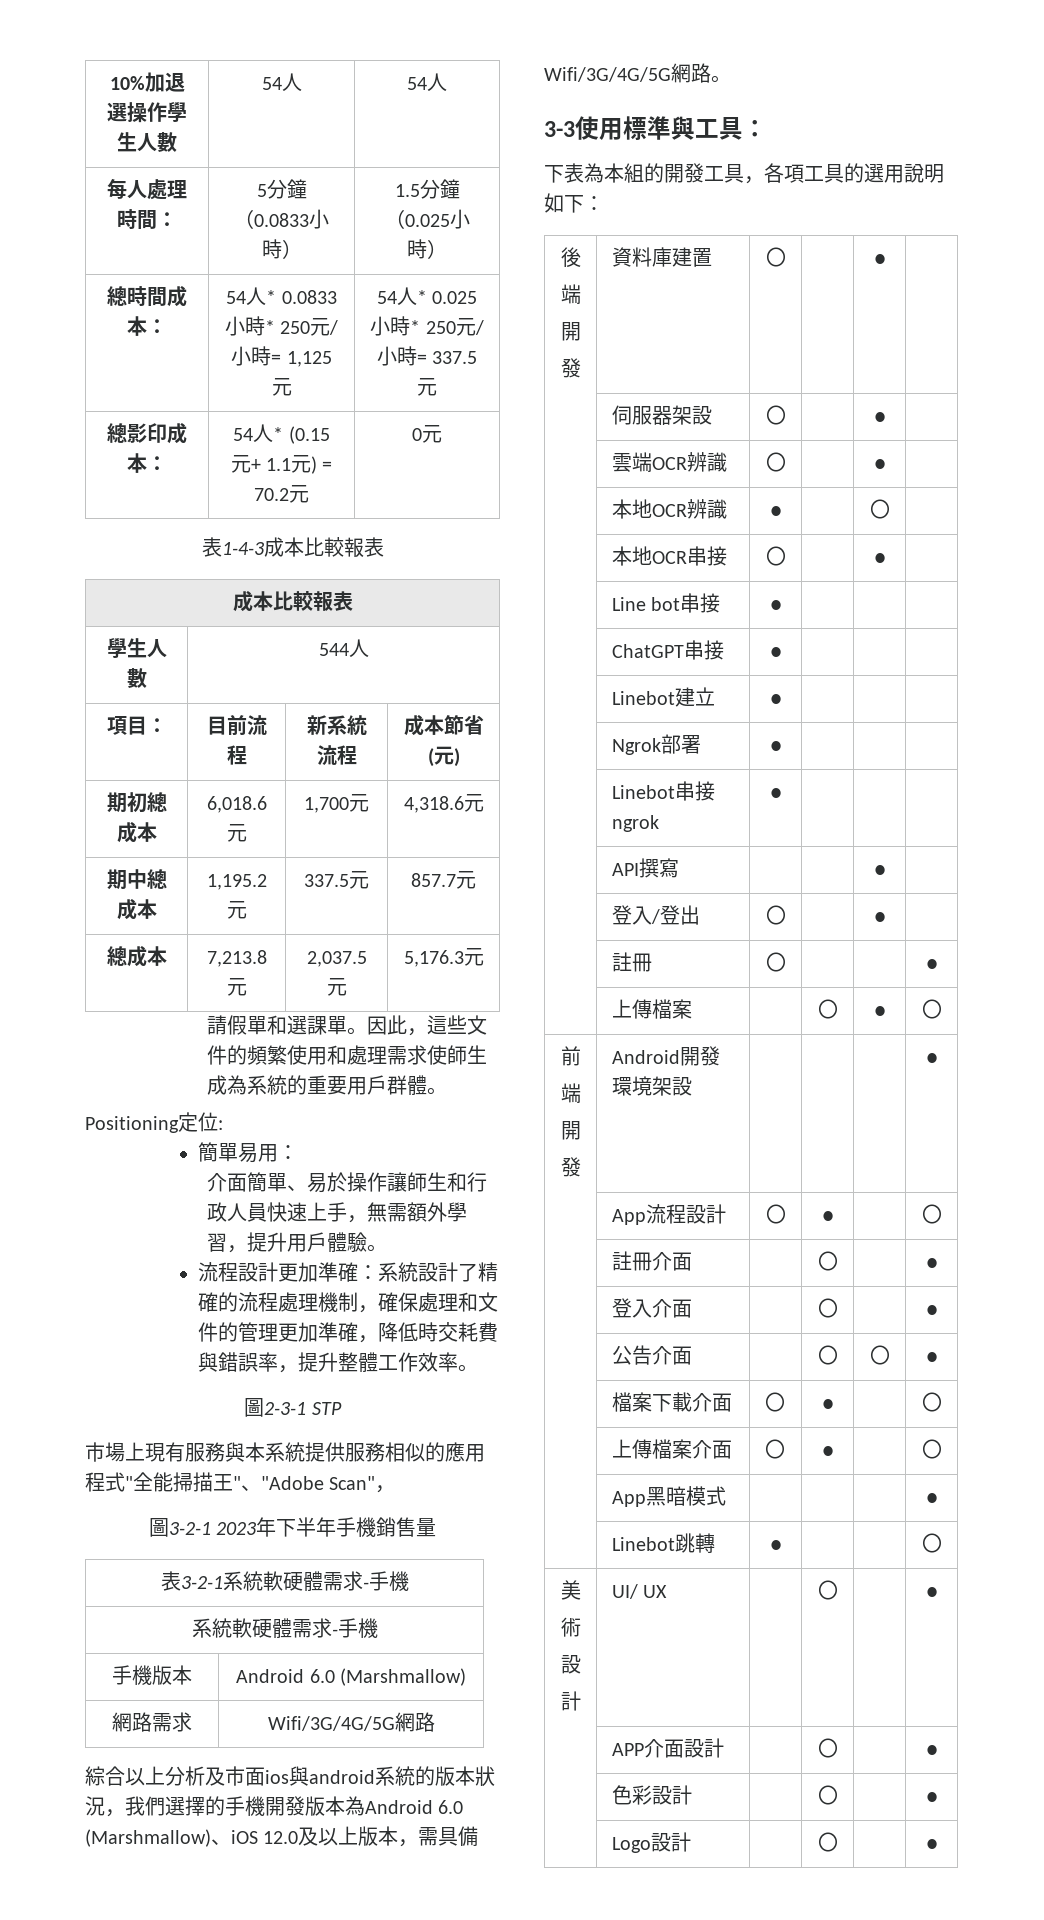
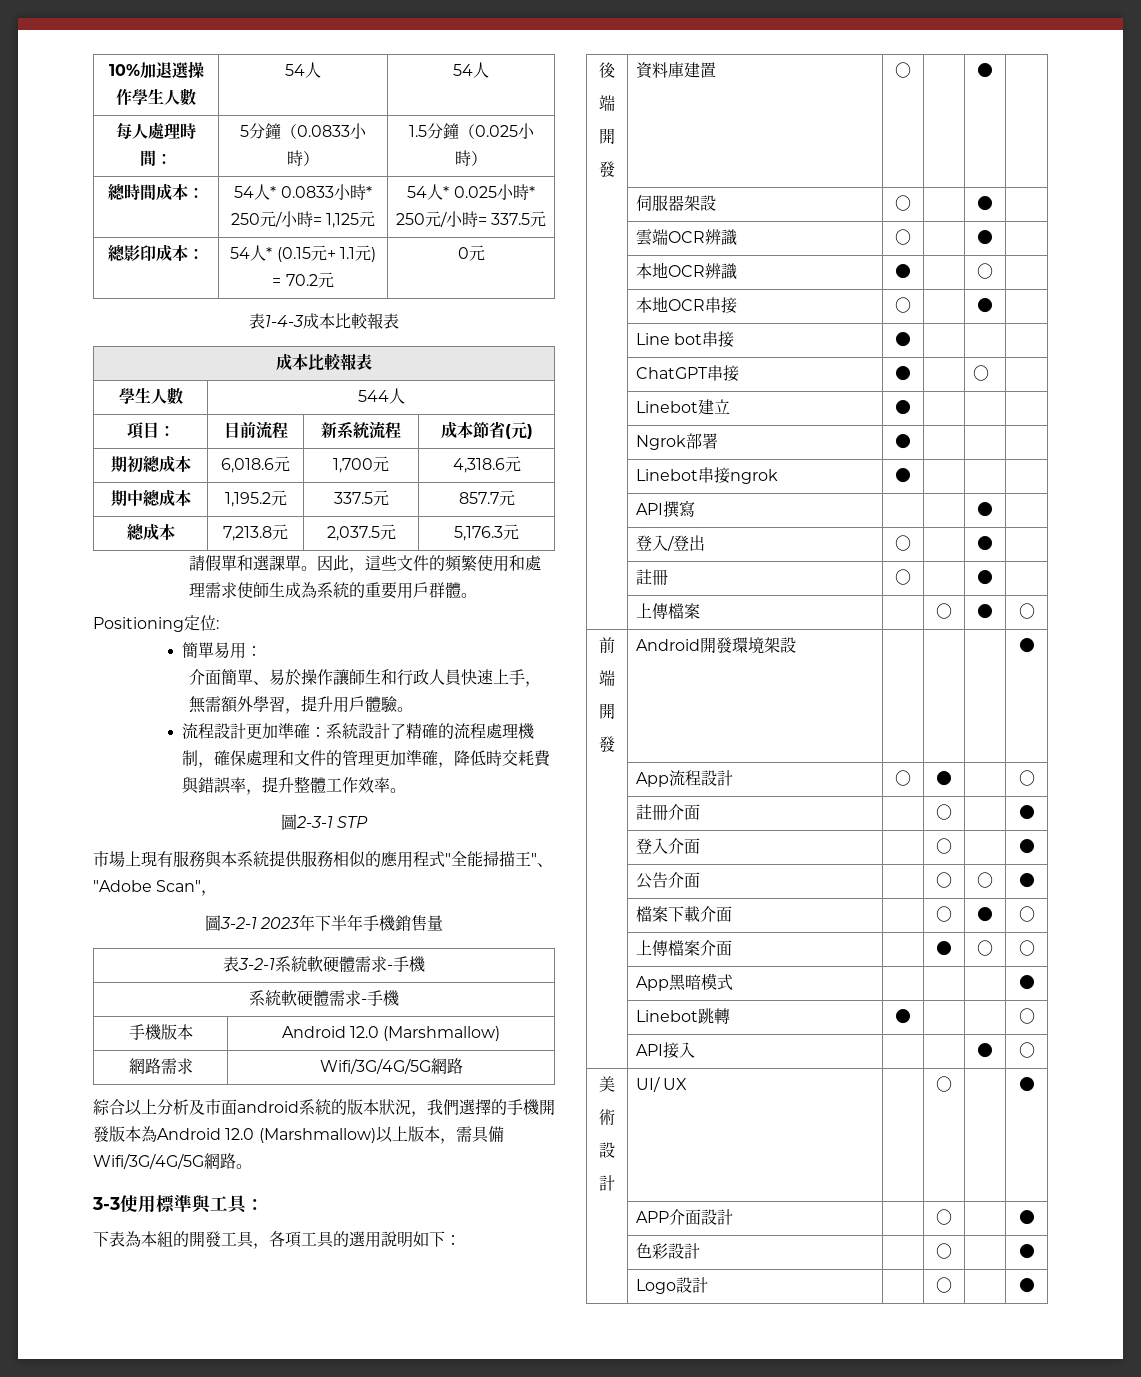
- 手機版本 | Android 6.0 (Marshmallow)
+ 手機版本 | Android 12.0 (Marshmallow)
- 綜合以上分析及市面ios與android系統的版本狀況，我們選擇的手機開發版本為Android 6.0 (Marshmallow)、iOS 12.0及以上版本，需具備Wifi/3G/4G/5G網路。
+ 綜合以上分析及市面android系統的版本狀況，我們選擇的手機開發版本為Android 12.0 (Marshmallow)以上版本，需具備Wifi/3G/4G/5G網路。
- | ChatGPT串接 | ● | | |
+ | ChatGPT串接 | ● | | 〇 |
- | 註冊 | 〇 | | | ●
+ | 註冊 | 〇 | | ● |
- | 檔案下載介面 | 〇 | ● | | 〇
+ | 檔案下載介面 | | 〇 | ● | 〇
- | 上傳檔案介面 | 〇 | ● | | 〇
+ | 上傳檔案介面 | | ● | 〇 | 〇
+ | API接入 | | | ● | 〇

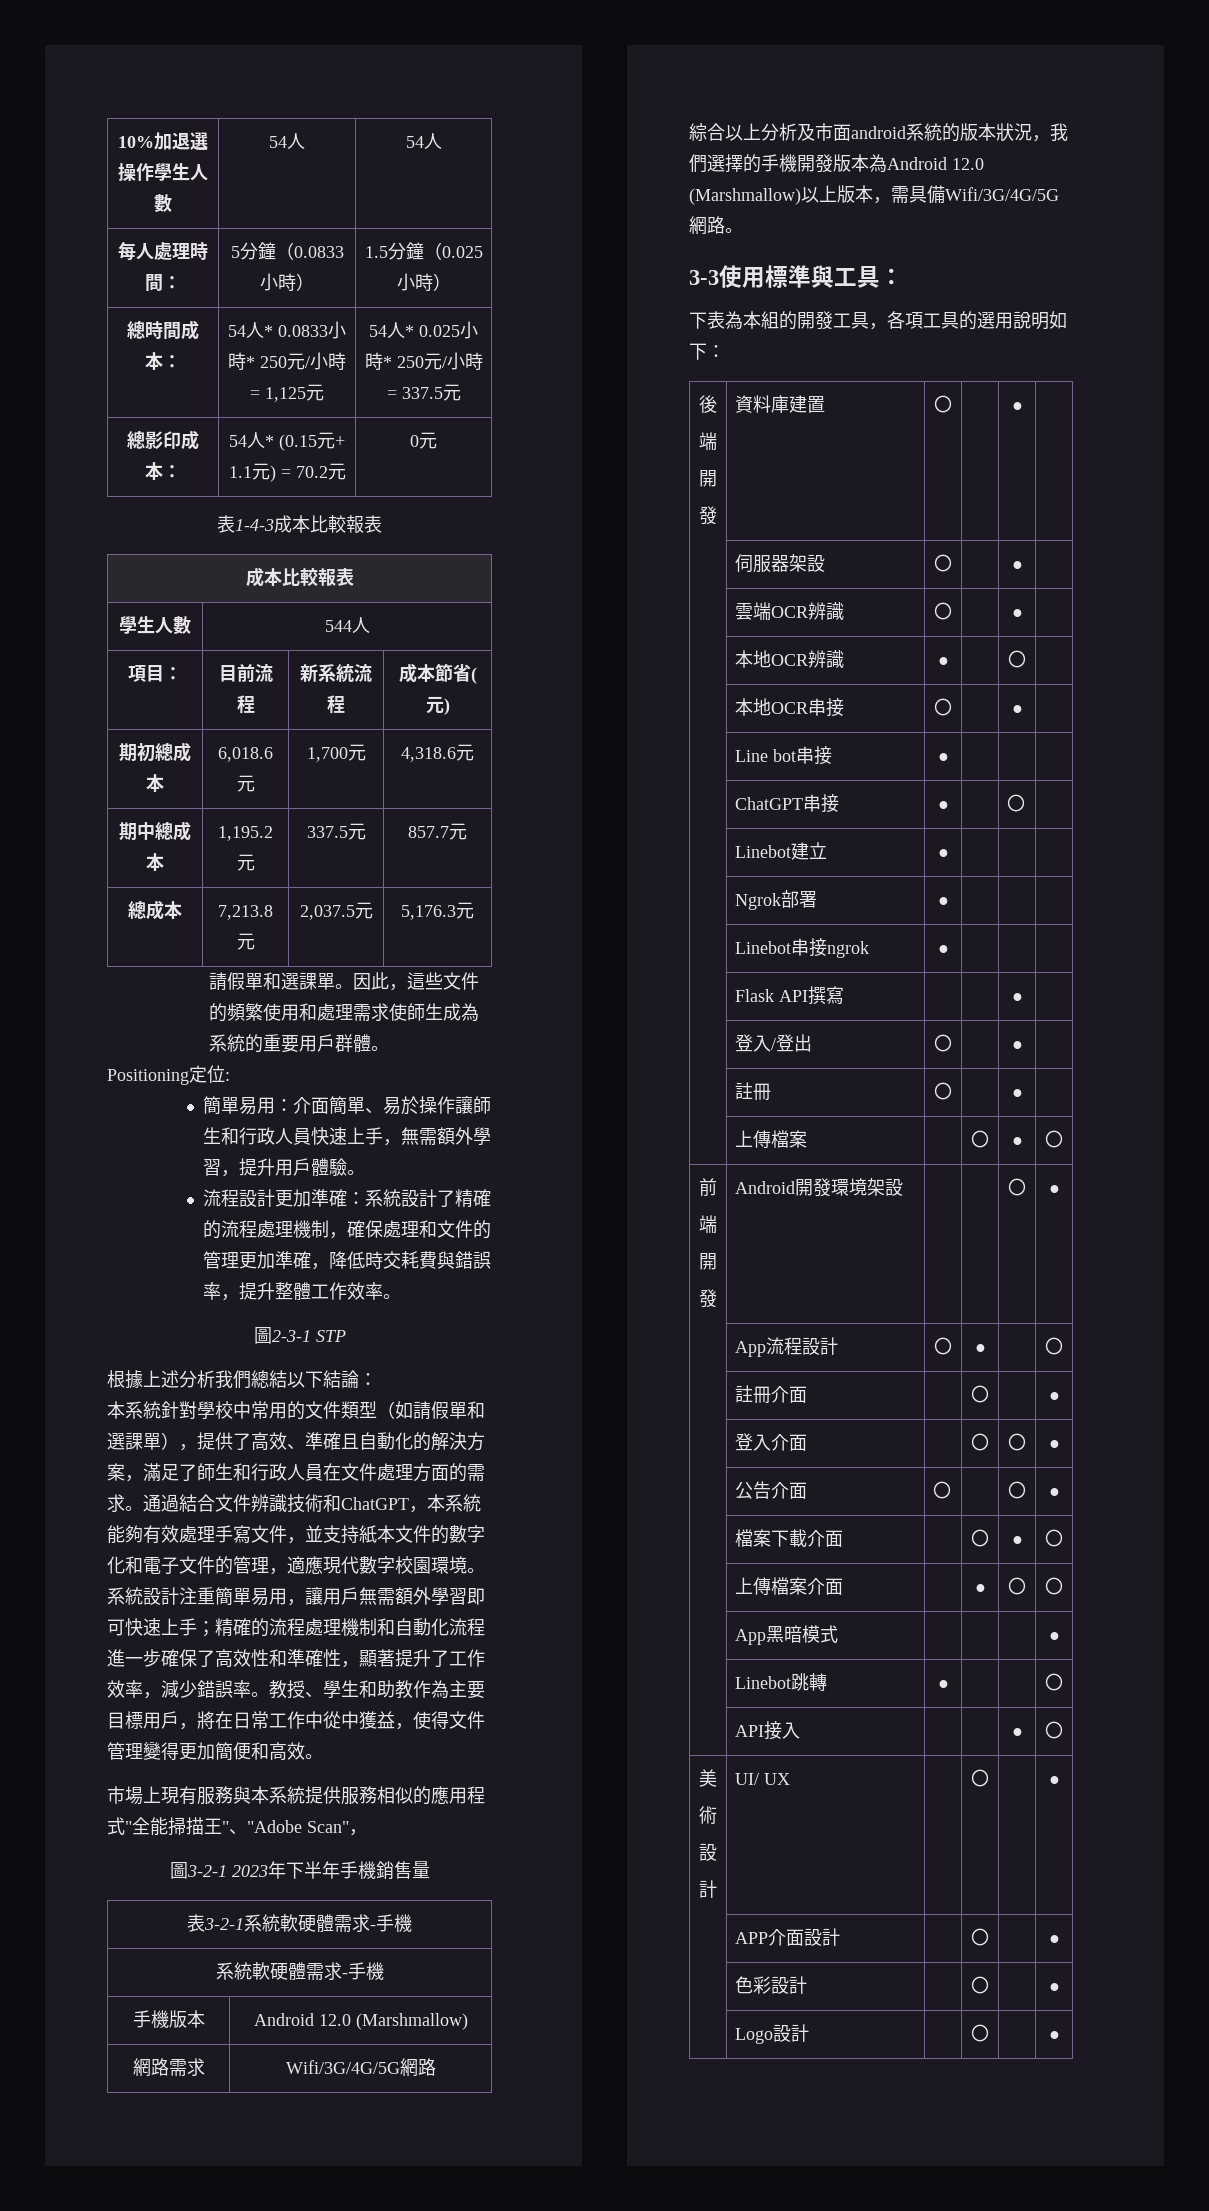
- 簡單易用：
- 介面簡單、易於操作讓師生和行政人員快速上手，無需額外學習，提升用戶體驗。
+ 簡單易用：介面簡單、易於操作讓師生和行政人員快速上手，無需額外學習，提升用戶體驗。
+ 根據上述分析我們總結以下結論：
+ 本系統針對學校中常用的文件類型（如請假單和選課單），提供了高效、準確且自動化的解決方案，滿足了師生和行政人員在文件處理方面的需求。通過結合文件辨識技術和ChatGPT，本系統能夠有效處理手寫文件，並支持紙本文件的數字化和電子文件的管理，適應現代數字校園環境。系統設計注重簡單易用，讓用戶無需額外學習即可快速上手；精確的流程處理機制和自動化流程進一步確保了高效性和準確性，顯著提升了工作效率，減少錯誤率。教授、學生和助教作為主要目標用戶，將在日常工作中從中獲益，使得文件管理變得更加簡便和高效。
- | API撰寫 | | | ● |
+ | Flask API撰寫 | | | ● |
  | 上傳檔案 | | 〇 | ● | 〇
  前
  端
  開
- 發 | Android開發環境架設 | | | | ●
+ 發 | Android開發環境架設 | | | 〇 | ●
- | 登入介面 | | 〇 | | ●
+ | 登入介面 | | 〇 | 〇 | ●
- | 公告介面 | | 〇 | 〇 | ●
+ | 公告介面 | 〇 | | 〇 | ●

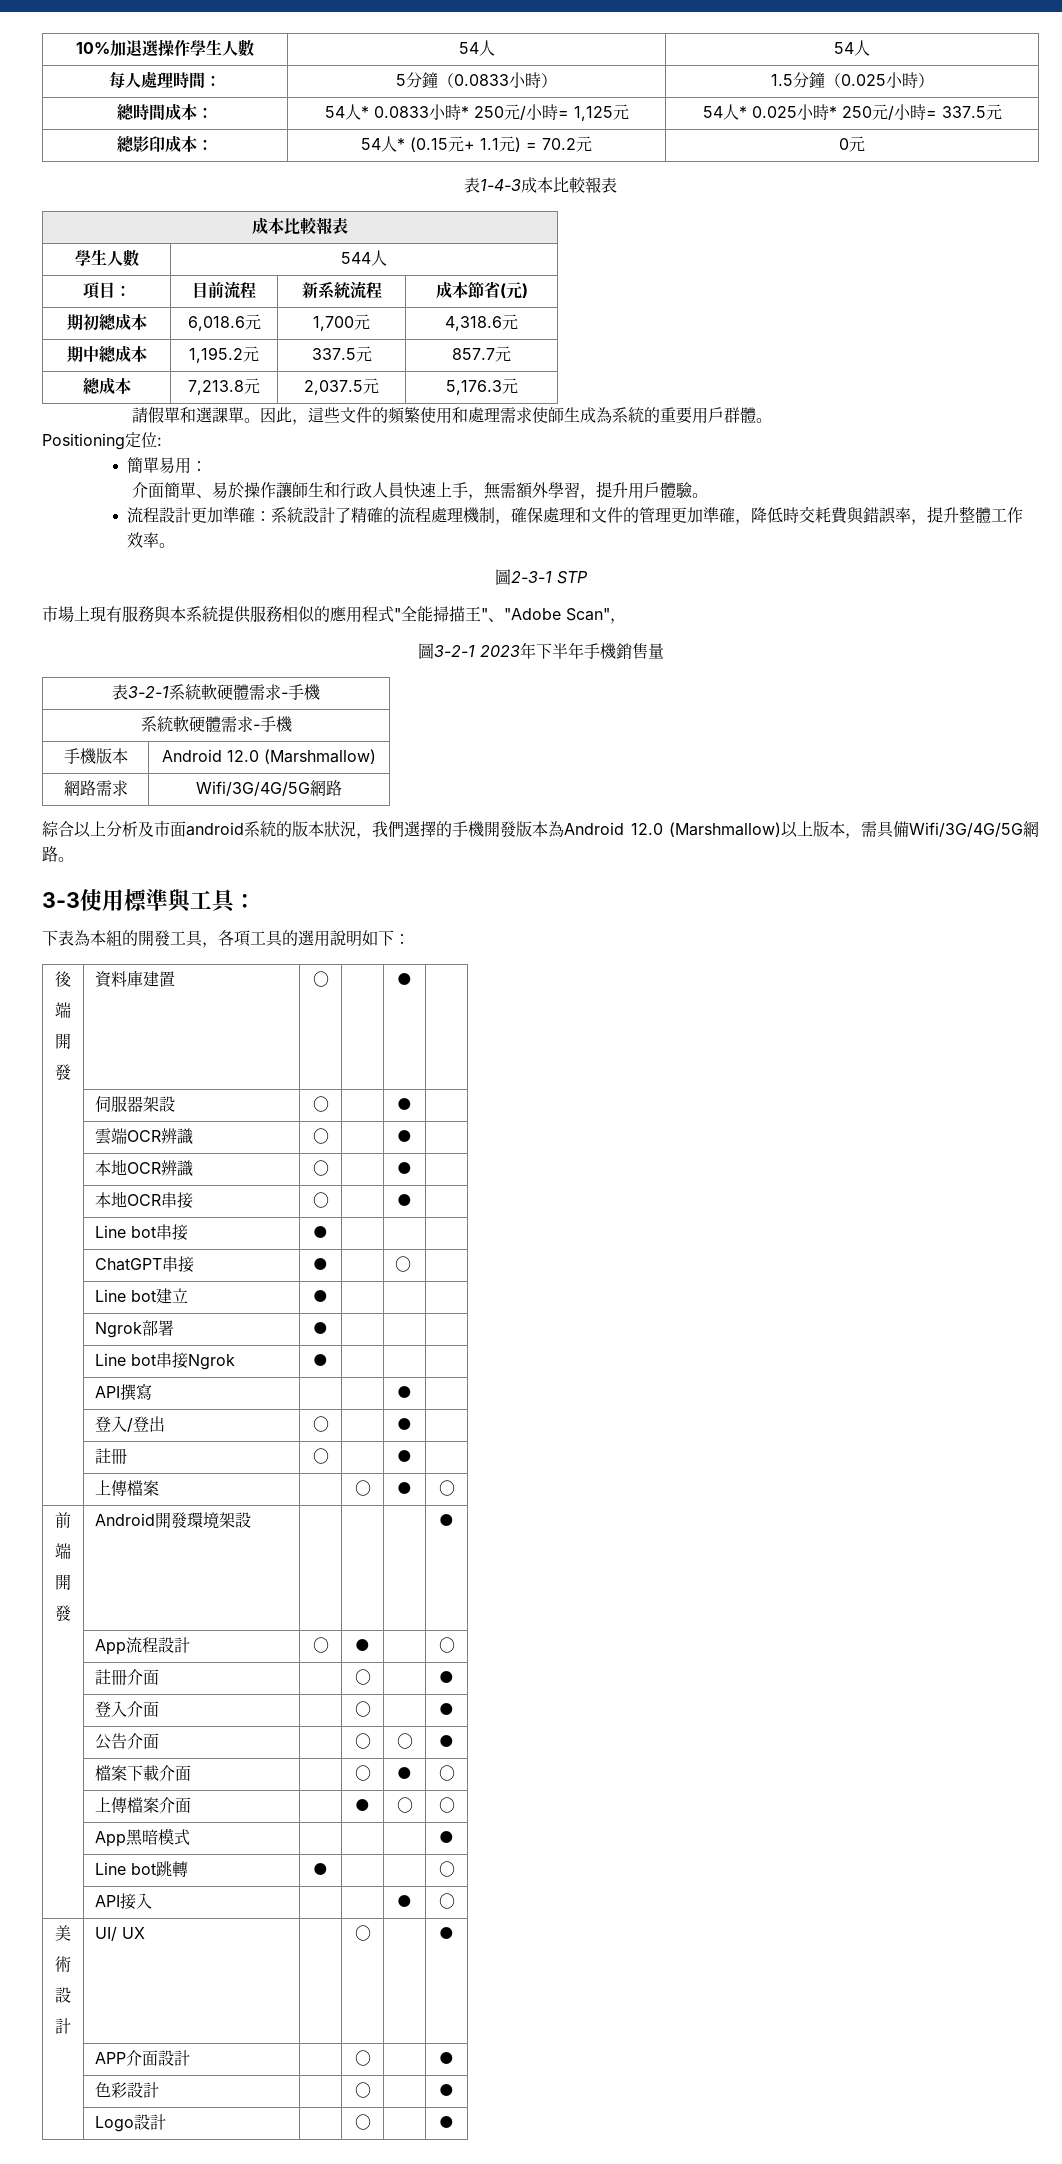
- 簡單易用：介面簡單、易於操作讓師生和行政人員快速上手，無需額外學習，提升用戶體驗。
+ 簡單易用：
+ 介面簡單、易於操作讓師生和行政人員快速上手，無需額外學習，提升用戶體驗。
- 根據上述分析我們總結以下結論：
- 本系統針對學校中常用的文件類型（如請假單和選課單），提供了高效、準確且自動化的解決方案，滿足了師生和行政人員在文件處理方面的需求。通過結合文件辨識技術和ChatGPT，本系統能夠有效處理手寫文件，並支持紙本文件的數字化和電子文件的管理，適應現代數字校園環境。系統設計注重簡單易用，讓用戶無需額外學習即可快速上手；精確的流程處理機制和自動化流程進一步確保了高效性和準確性，顯著提升了工作效率，減少錯誤率。教授、學生和助教作為主要目標用戶，將在日常工作中從中獲益，使得文件管理變得更加簡便和高效。
- | 本地OCR辨識 | ● | | 〇 |
+ | 本地OCR辨識 | 〇 | | ● |
- | Linebot建立 | ● | | |
+ | Line bot建立 | ● | | |
- | Linebot串接ngrok | ● | | |
- | Flask API撰寫 | | | ● |
+ | Line bot串接Ngrok | ● | | |
+ | API撰寫 | | | ● |
  | 上傳檔案 | | 〇 | ● | 〇
  前
  端
  開
- 發 | Android開發環境架設 | | | 〇 | ●
+ 發 | Android開發環境架設 | | | | ●
- | 登入介面 | | 〇 | 〇 | ●
+ | 登入介面 | | 〇 | | ●
- | 公告介面 | 〇 | | 〇 | ●
+ | 公告介面 | | 〇 | 〇 | ●
- | Linebot跳轉 | ● | | | 〇
+ | Line bot跳轉 | ● | | | 〇

